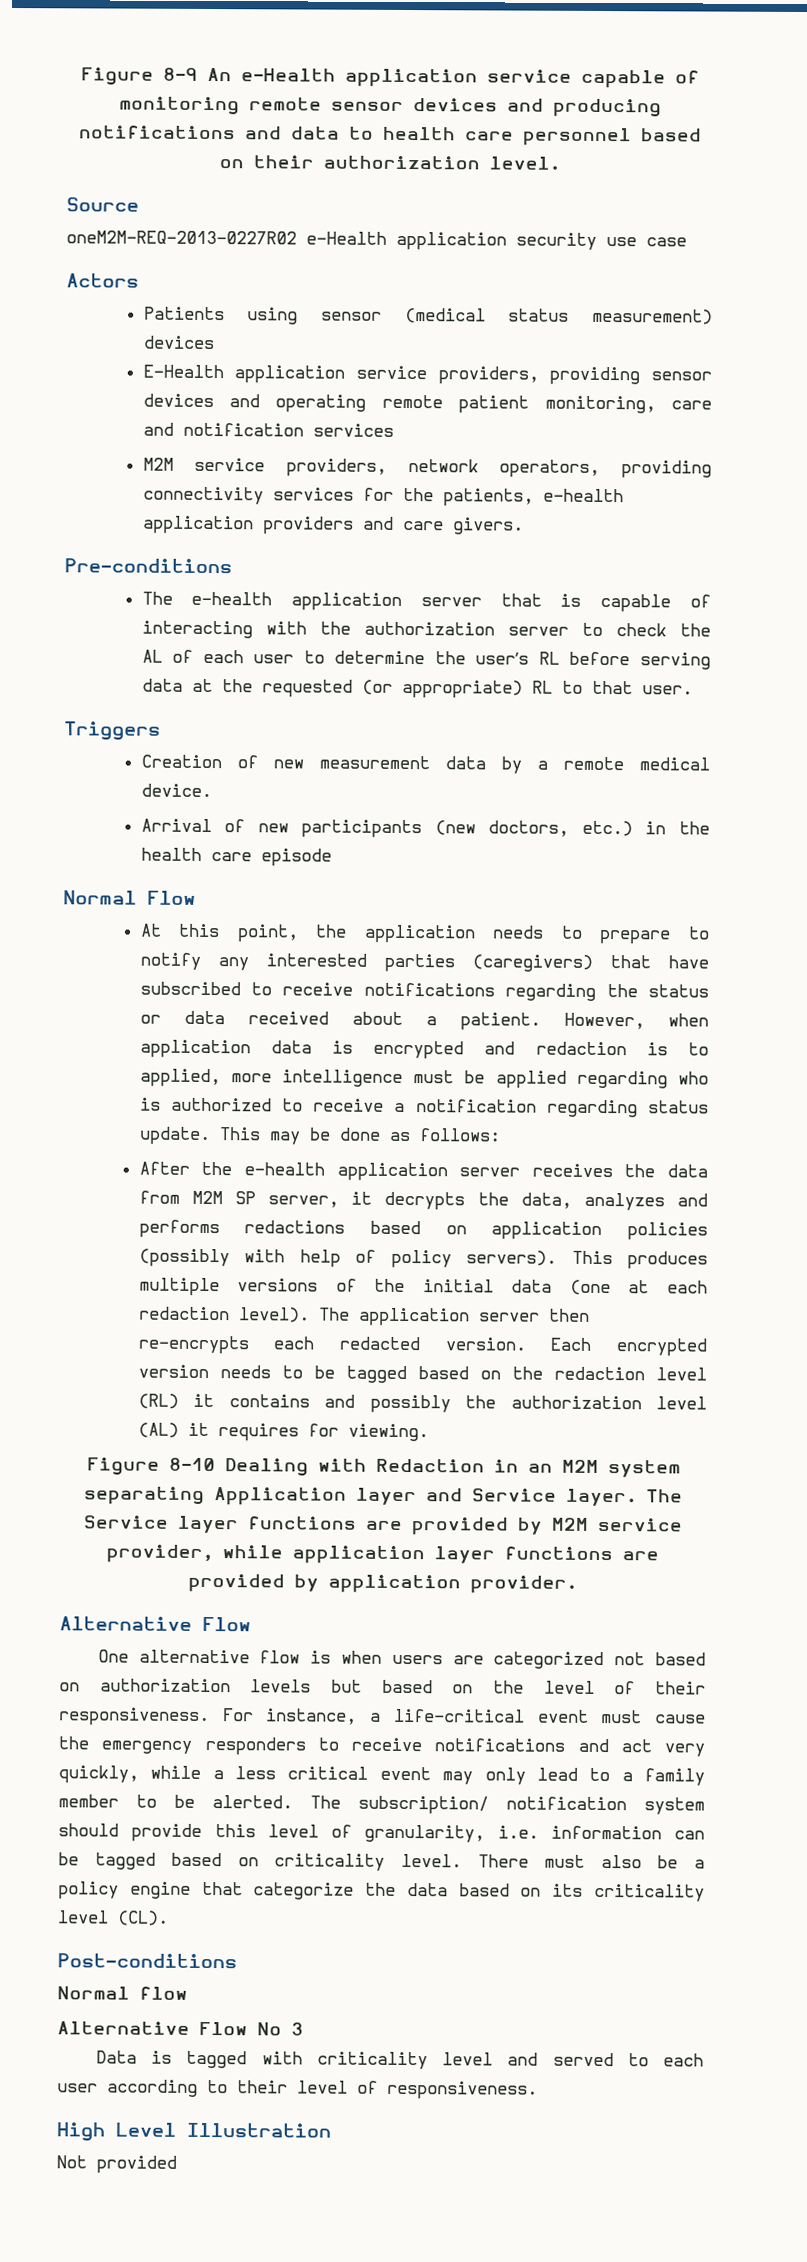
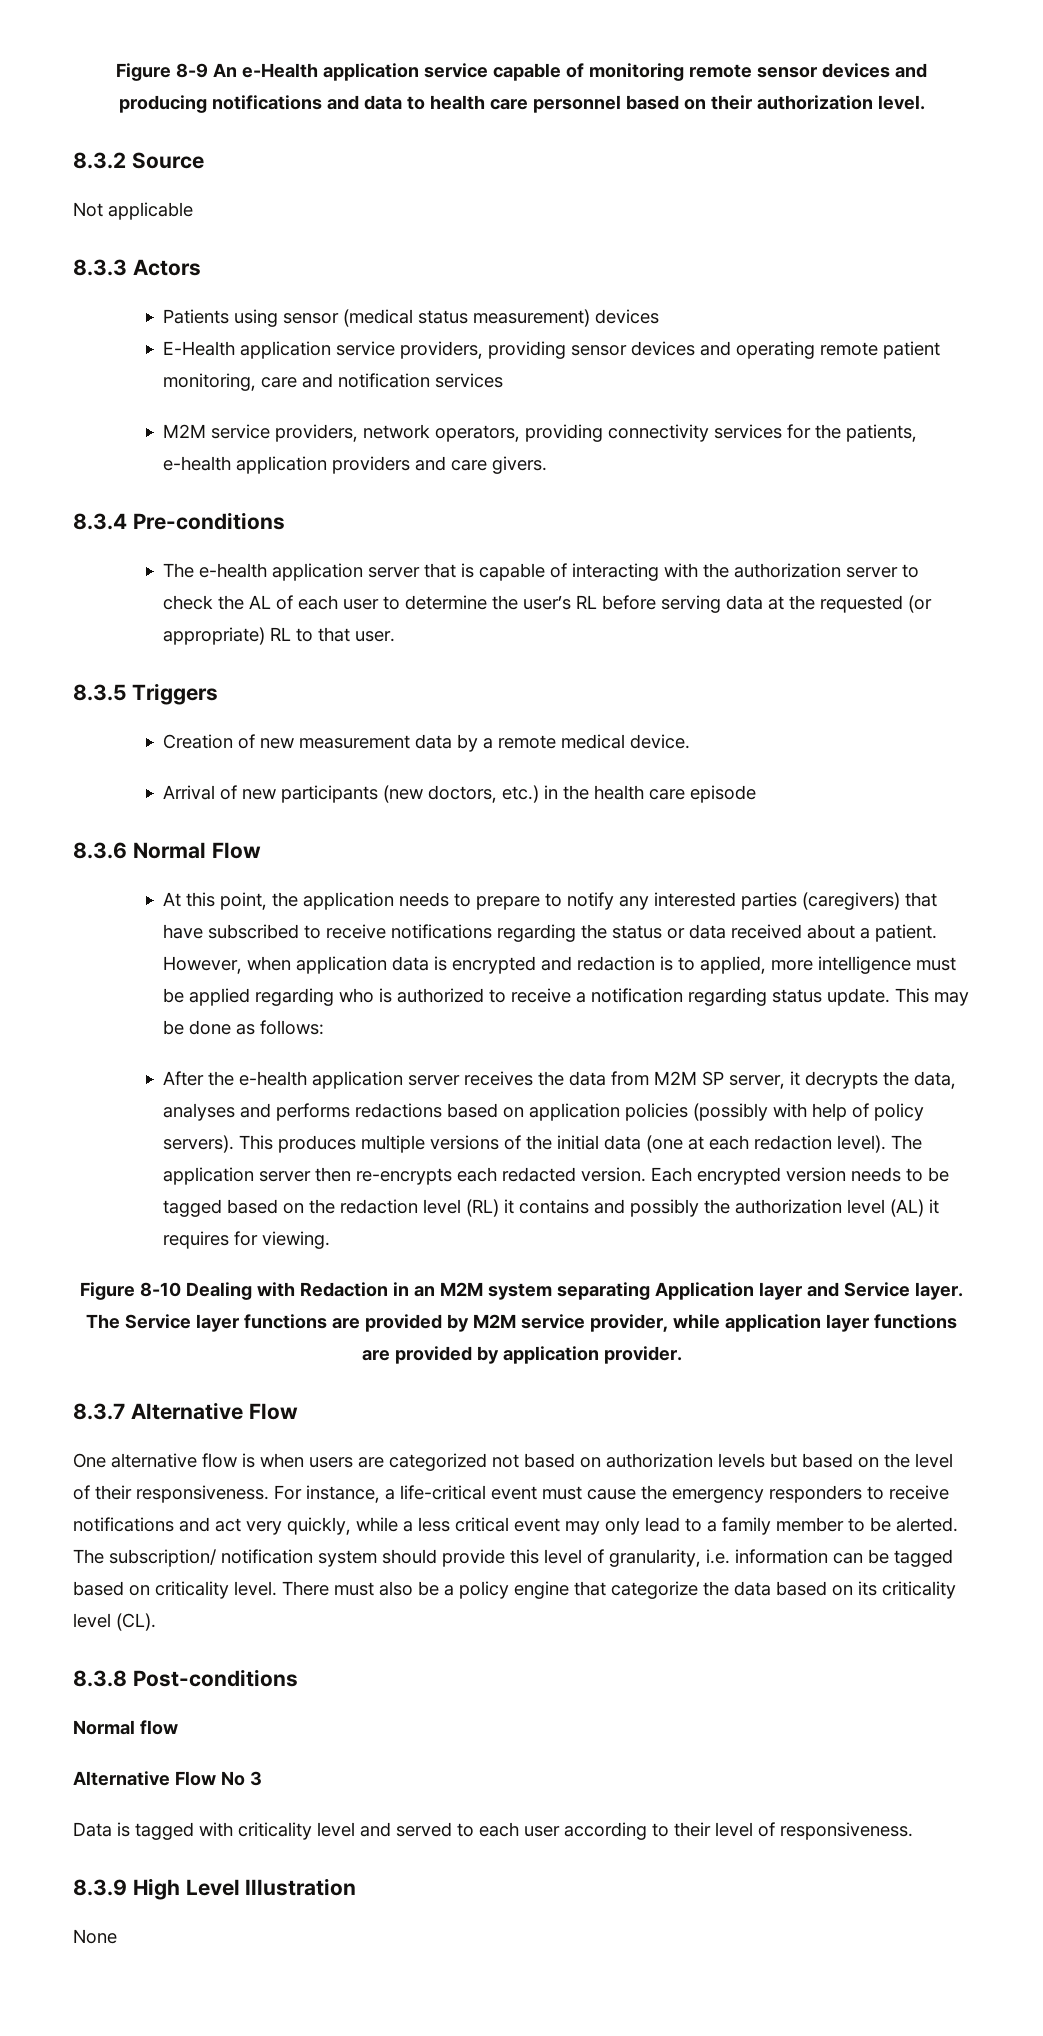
- Source
+ 8.3.2 Source
- oneM2M-REQ-2013-0227R02 e-Health application security use case
- Actors
+ Not applicable
+ 8.3.3 Actors
- Pre-conditions
+ 8.3.4 Pre-conditions
- Triggers
+ 8.3.5 Triggers
- Normal Flow
+ 8.3.6 Normal Flow
- After the e-health application server receives the data from M2M SP server, it decrypts the data, analyzes and performs redactions based on application policies (possibly with help of policy servers).
+ After the e-health application server receives the data from M2M SP server, it decrypts the data, analyses and performs redactions based on application policies (possibly with help of policy servers).
  The Service layer functions are provided by M2M service provider, while application layer functions are provided by application provider.
- Alternative Flow
+ 8.3.7 Alternative Flow
- Post-conditions
+ 8.3.8 Post-conditions
- High Level Illustration
+ 8.3.9 High Level Illustration
- Not provided
+ None

